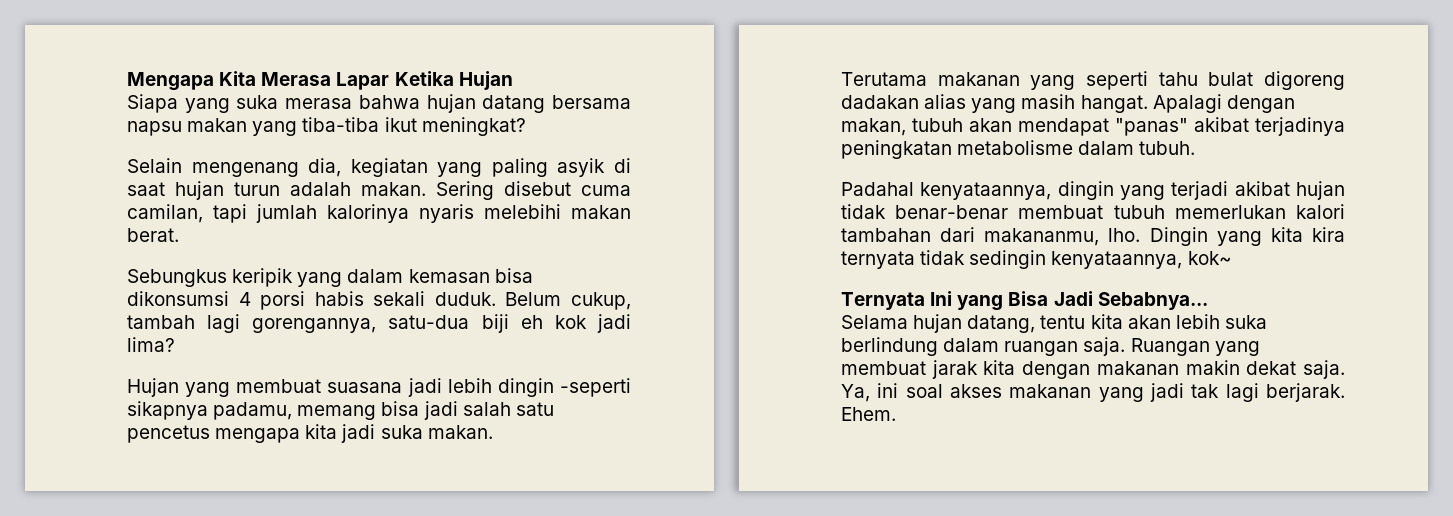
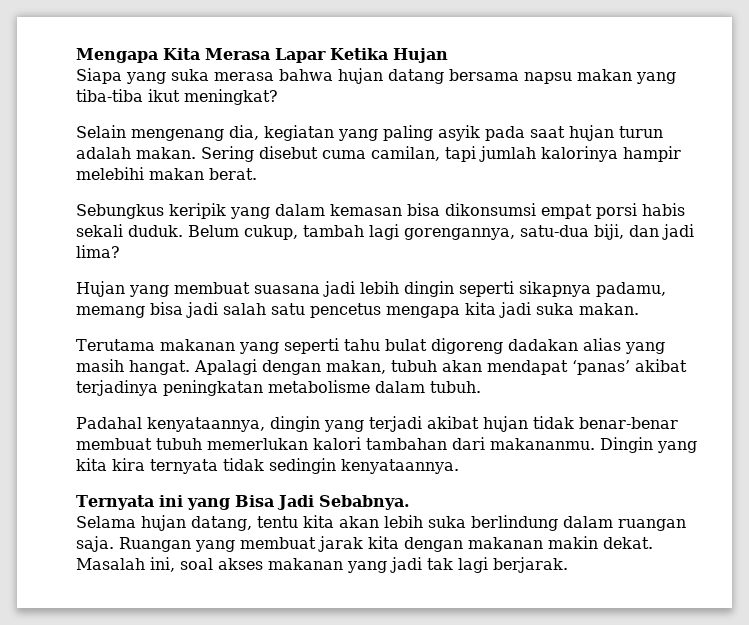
- Selain mengenang dia, kegiatan yang paling asyik di saat hujan turun adalah makan.
+ Selain mengenang dia, kegiatan yang paling asyik pada saat hujan turun adalah makan.
- Sering disebut cuma camilan, tapi jumlah kalorinya nyaris melebihi makan berat.
+ Sering disebut cuma camilan, tapi jumlah kalorinya hampir melebihi makan berat.
- Sebungkus keripik yang dalam kemasan bisa dikonsumsi 4 porsi habis sekali duduk.
+ Sebungkus keripik yang dalam kemasan bisa dikonsumsi empat porsi habis sekali duduk.
- Belum cukup, tambah lagi gorengannya, satu-dua biji eh kok jadi lima?
+ Belum cukup, tambah lagi gorengannya, satu-dua biji, dan jadi lima?
- Hujan yang membuat suasana jadi lebih dingin -seperti sikapnya padamu, memang bisa jadi salah satu pencetus mengapa kita jadi suka makan.
+ Hujan yang membuat suasana jadi lebih dingin seperti sikapnya padamu, memang bisa jadi salah satu pencetus mengapa kita jadi suka makan.
- Apalagi dengan makan, tubuh akan mendapat "panas" akibat terjadinya peningkatan metabolisme dalam tubuh.
+ Apalagi dengan makan, tubuh akan mendapat ‘panas’ akibat terjadinya peningkatan metabolisme dalam tubuh.
- Padahal kenyataannya, dingin yang terjadi akibat hujan tidak benar-benar membuat tubuh memerlukan kalori tambahan dari makananmu, lho.
+ Padahal kenyataannya, dingin yang terjadi akibat hujan tidak benar-benar membuat tubuh memerlukan kalori tambahan dari makananmu.
- Dingin yang kita kira ternyata tidak sedingin kenyataannya, kok~
+ Dingin yang kita kira ternyata tidak sedingin kenyataannya.
- Ternyata Ini yang Bisa Jadi Sebabnya...
+ Ternyata ini yang Bisa Jadi Sebabnya.
- Ruangan yang membuat jarak kita dengan makanan makin dekat saja. Ya, ini soal akses makanan yang jadi tak lagi berjarak. Ehem.
+ Ruangan yang membuat jarak kita dengan makanan makin dekat. Masalah ini, soal akses makanan yang jadi tak lagi berjarak.

